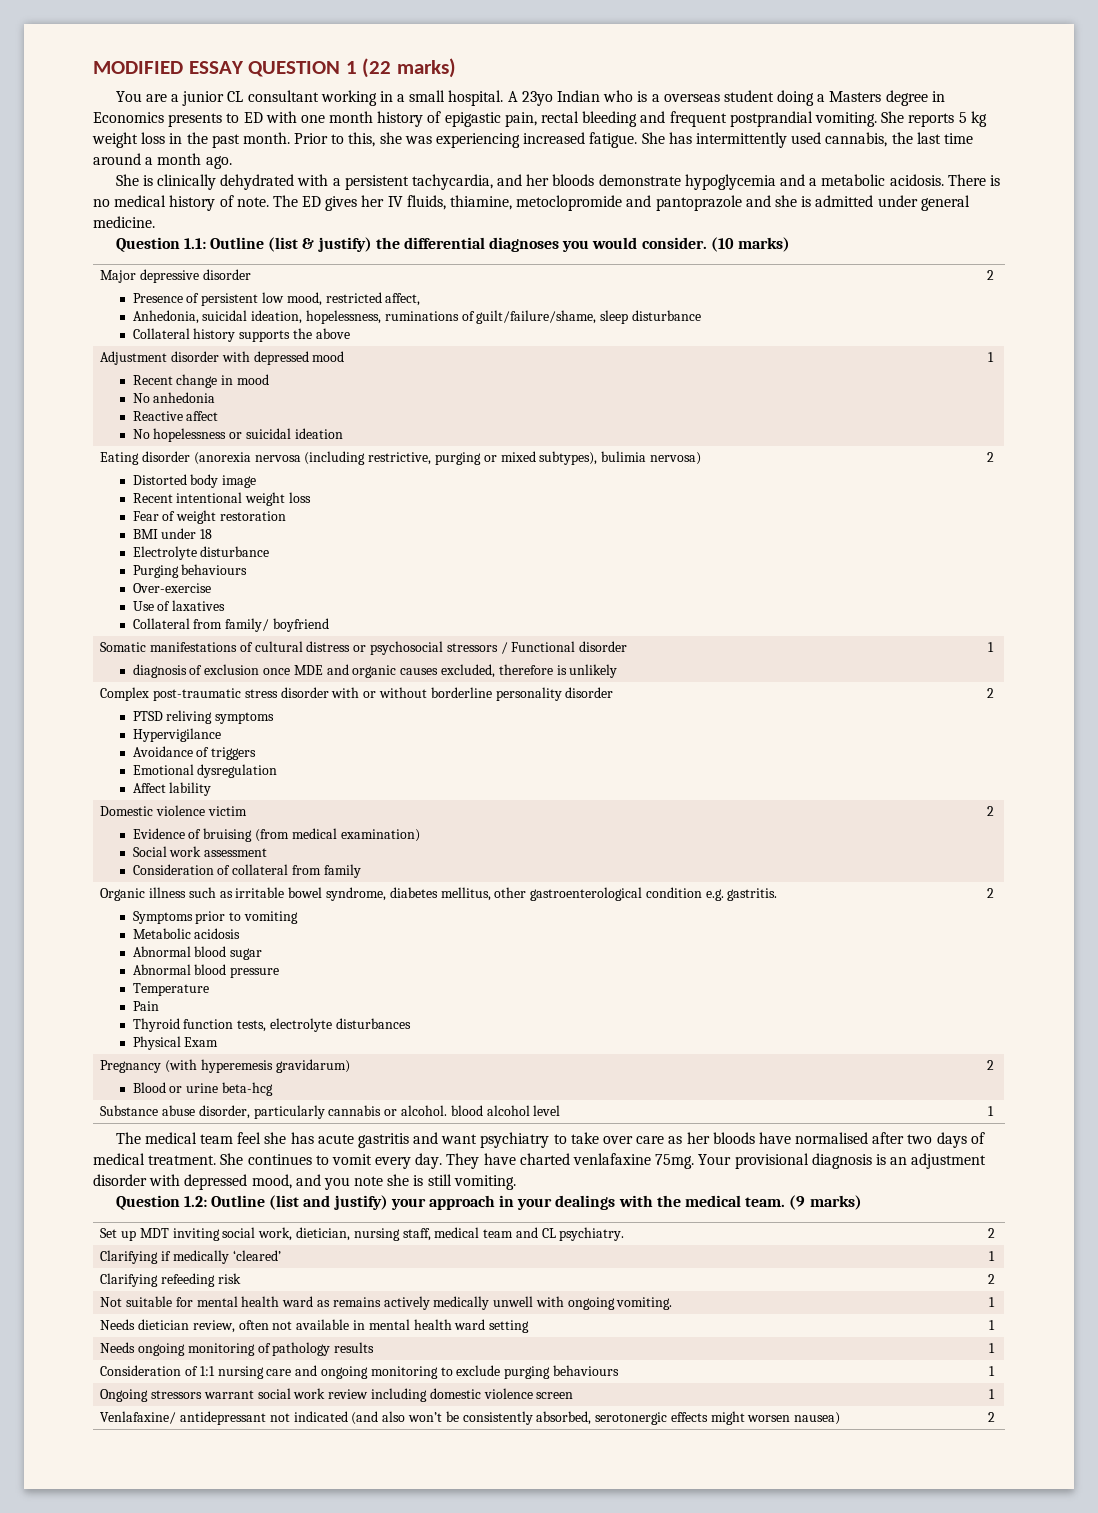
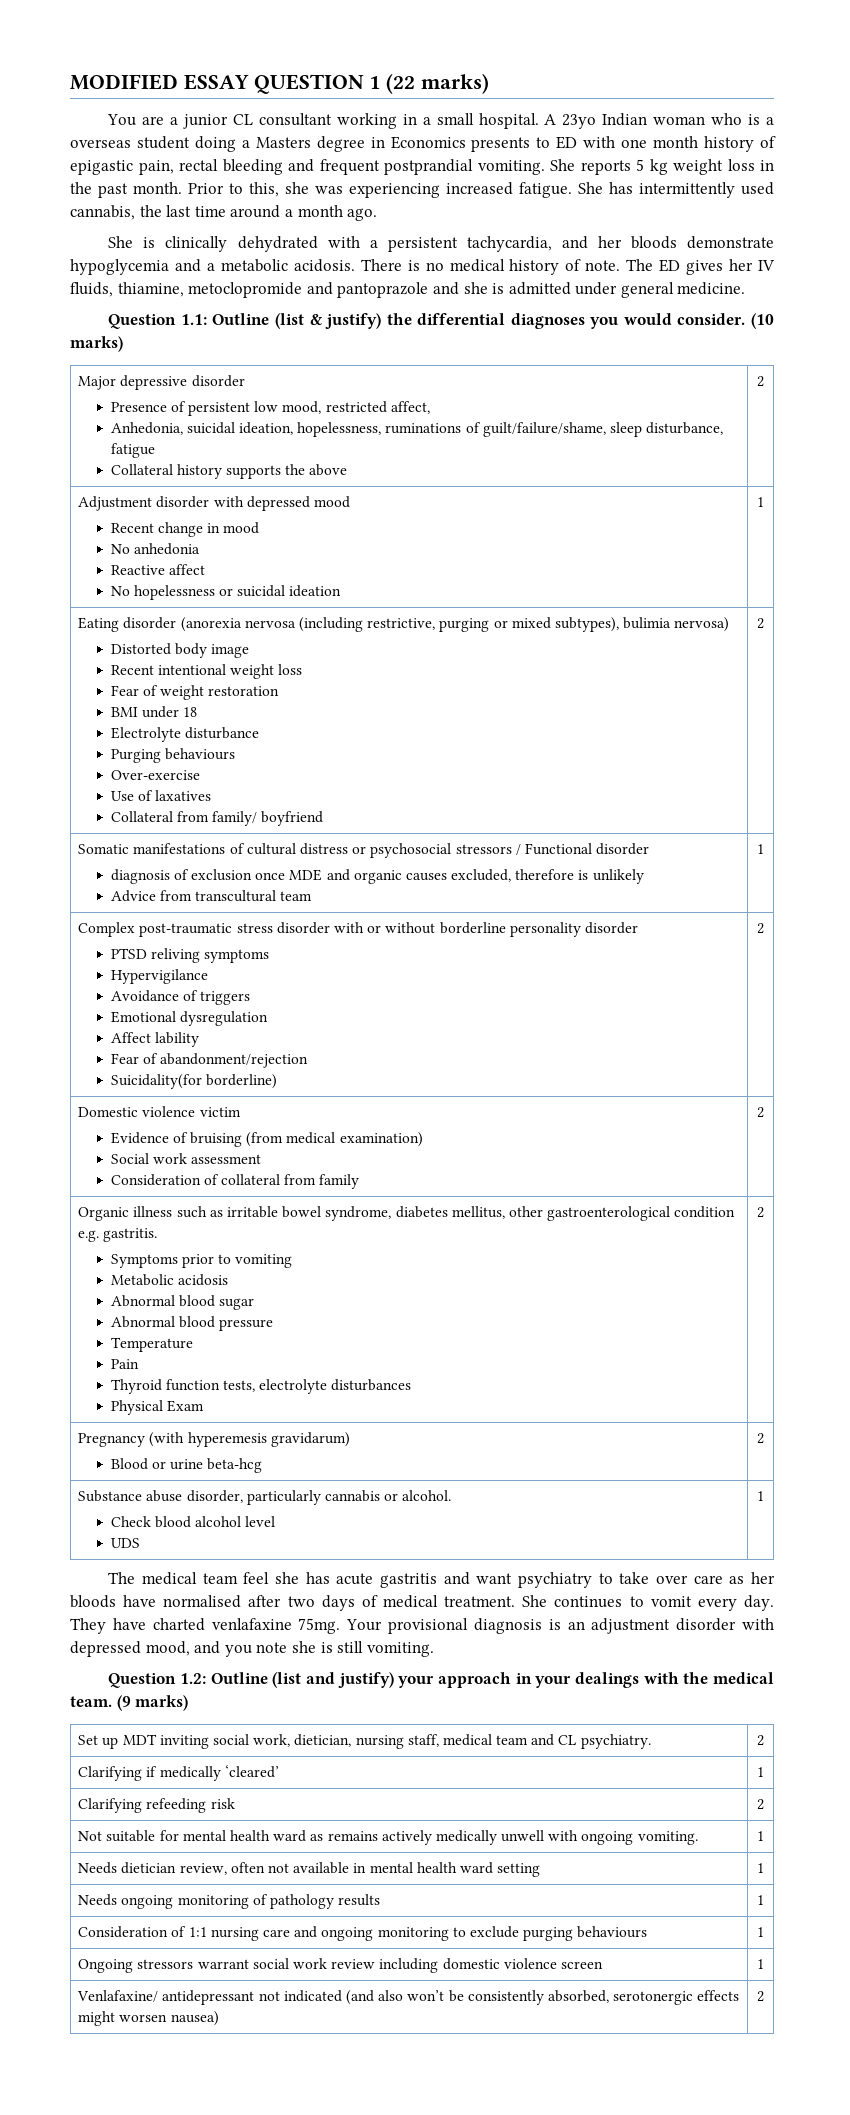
- A 23yo Indian who is a overseas student doing a Masters degree in Economics presents to ED with one month history of epigastic pain, rectal bleeding and frequent postprandial vomiting.
+ A 23yo Indian woman who is a overseas student doing a Masters degree in Economics presents to ED with one month history of epigastic pain, rectal bleeding and frequent postprandial vomiting.
  Major depressive disorder
  Presence of persistent low mood, restricted affect,
- Anhedonia, suicidal ideation, hopelessness, ruminations of guilt/failure/shame, sleep disturbance
+ Anhedonia, suicidal ideation, hopelessness, ruminations of guilt/failure/shame, sleep disturbance, fatigue
  Somatic manifestations of cultural distress or psychosocial stressors / Functional disorder
- diagnosis of exclusion once MDE and organic causes excluded, therefore is unlikely | 1
+ diagnosis of exclusion once MDE and organic causes excluded, therefore is unlikely
+ Advice from transcultural team | 1
  Complex post-traumatic stress disorder with or without borderline personality disorder
  PTSD reliving symptoms
  Hypervigilance
  Avoidance of triggers
  Emotional dysregulation
- Affect lability | 2
+ Affect lability
+ Fear of abandonment/rejection
+ Suicidality(for borderline) | 2
- Substance abuse disorder, particularly cannabis or alcohol. blood alcohol level | 1
+ Substance abuse disorder, particularly cannabis or alcohol.
+ Check blood alcohol level
+ UDS | 1

